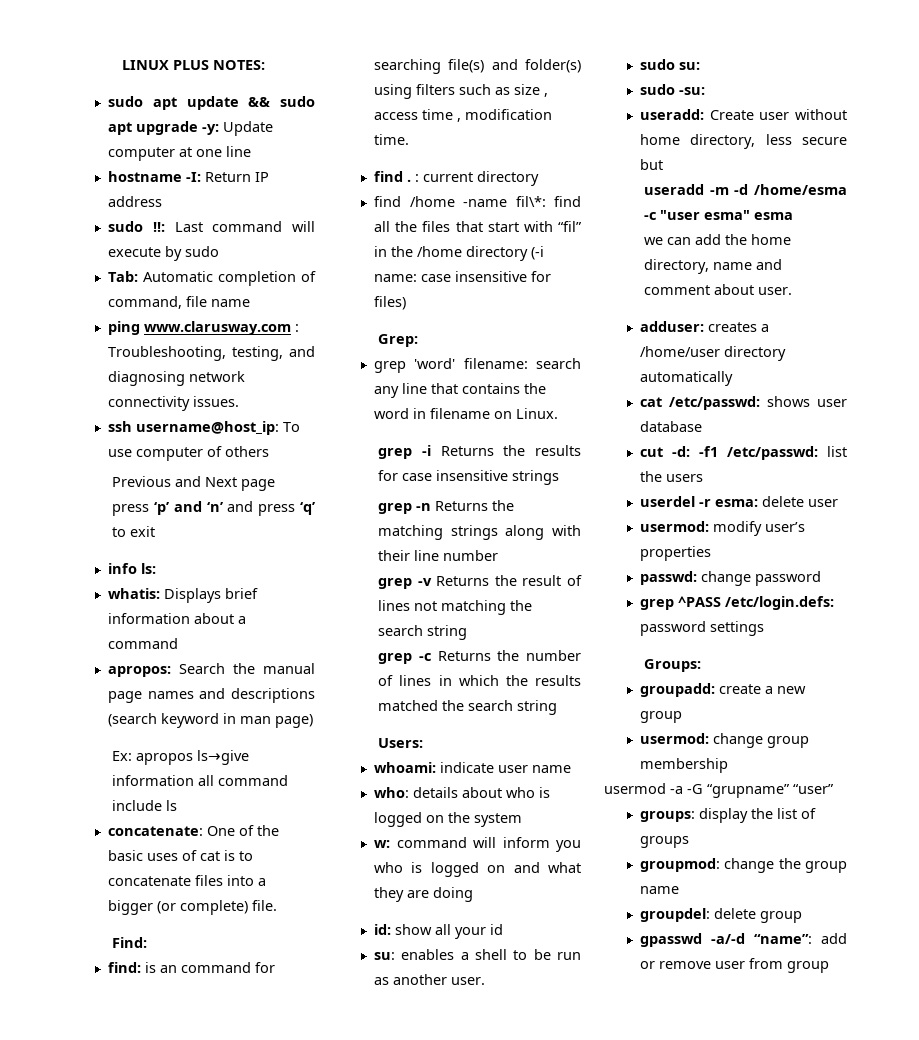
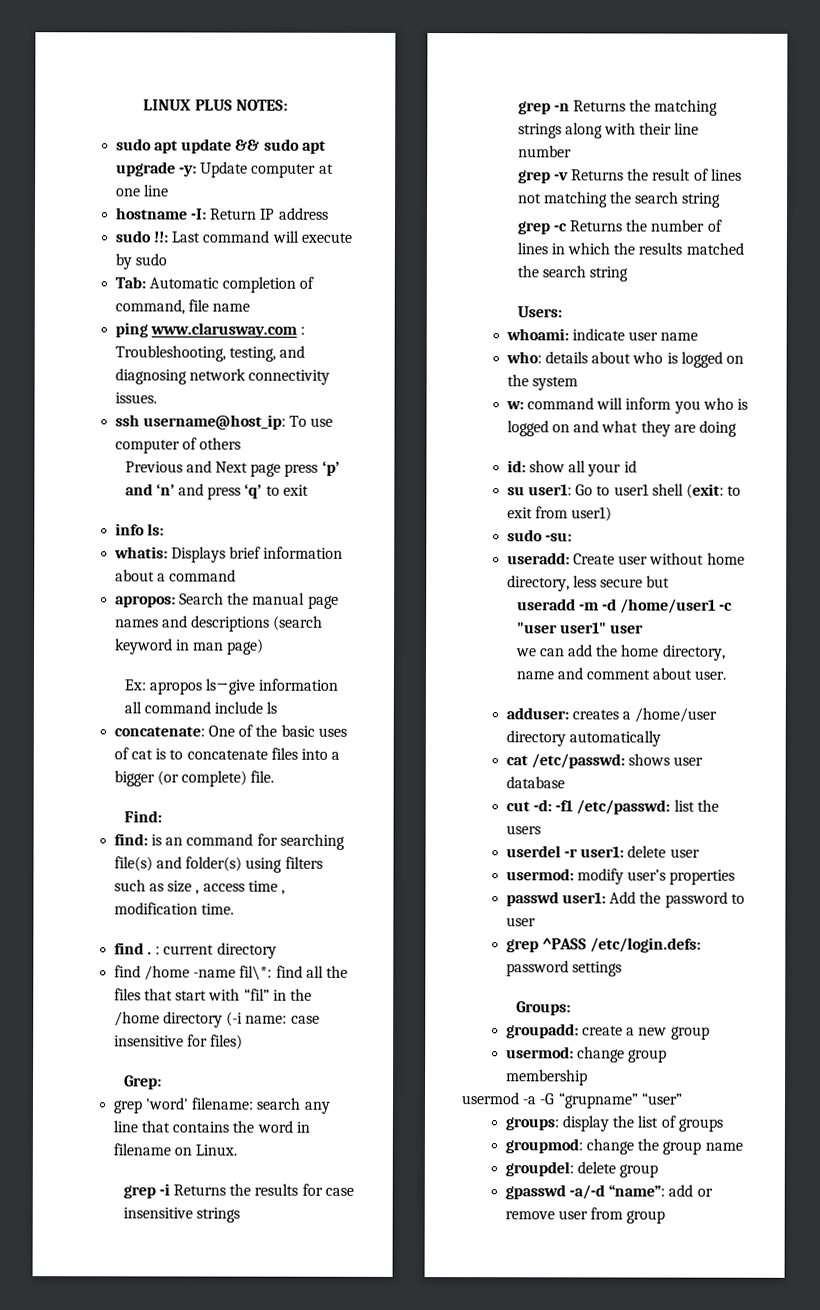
- su: enables a shell to be run as another user.
- sudo su:
+ su user1: Go to user1 shell (exit: to exit from user1)
- useradd -m -d /home/esma -c "user esma" esma
+ useradd -m -d /home/user1 -c "user user1" user
- userdel -r esma: delete user
+ userdel -r user1: delete user
- passwd: change password
+ passwd user1: Add the password to user

